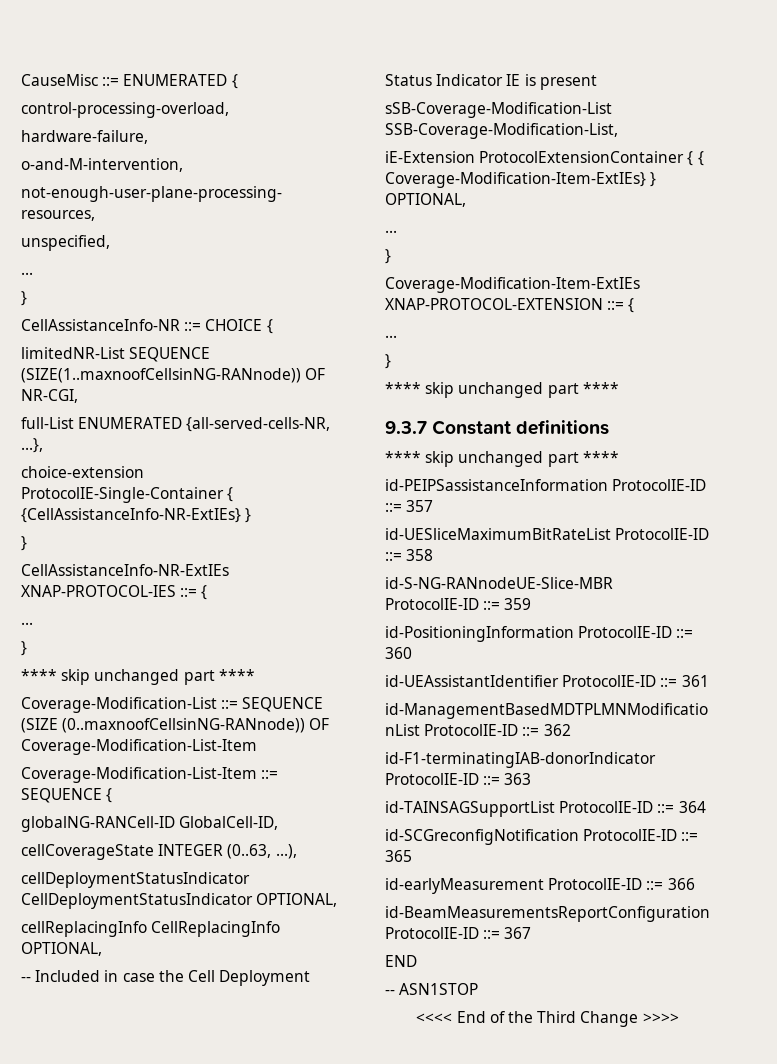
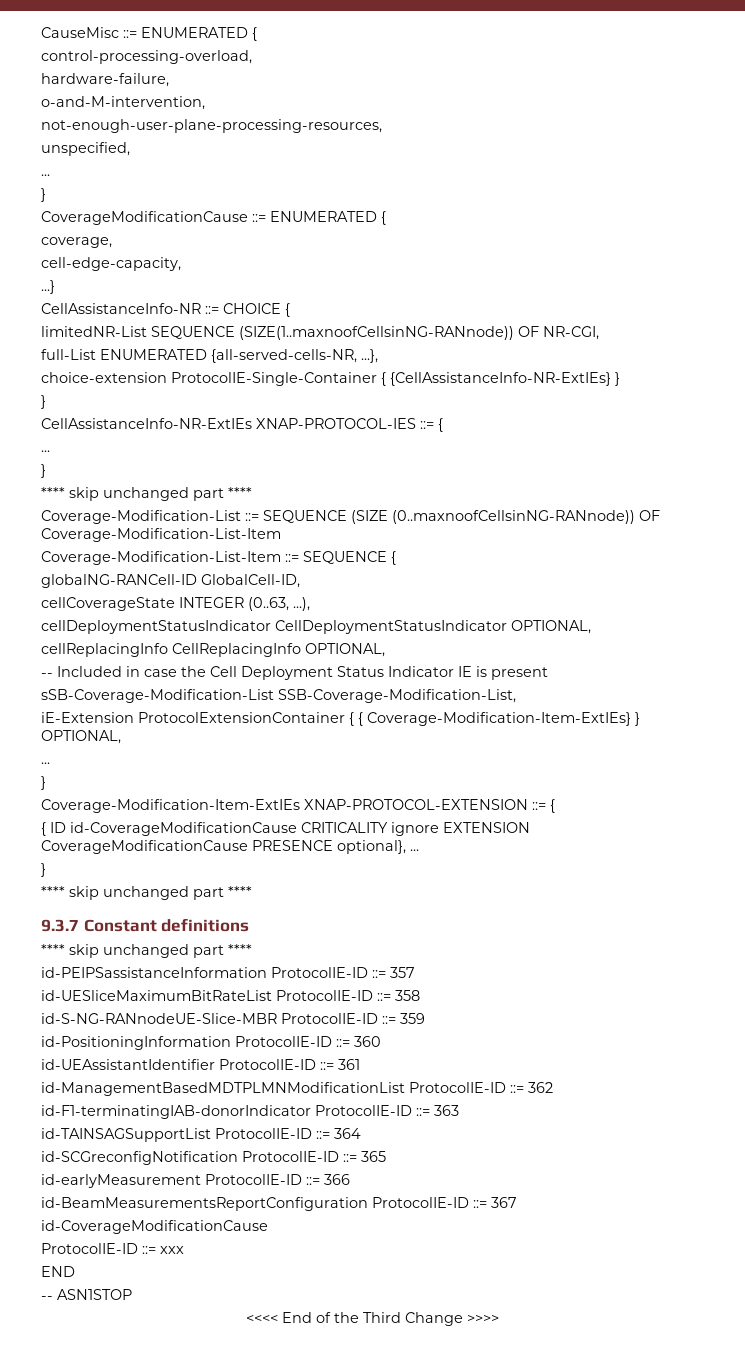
+ CoverageModificationCause ::= ENUMERATED {
+ coverage,
+ cell-edge-capacity,
+ ...}
  Coverage-Modification-Item-ExtIEs XNAP-PROTOCOL-EXTENSION ::= {
- ...
+ { ID id-CoverageModificationCause CRITICALITY ignore EXTENSION CoverageModificationCause PRESENCE optional}, ...
  id-BeamMeasurementsReportConfiguration ProtocolIE-ID ::= 367
+ id-CoverageModificationCause
+ ProtocolIE-ID ::= xxx

